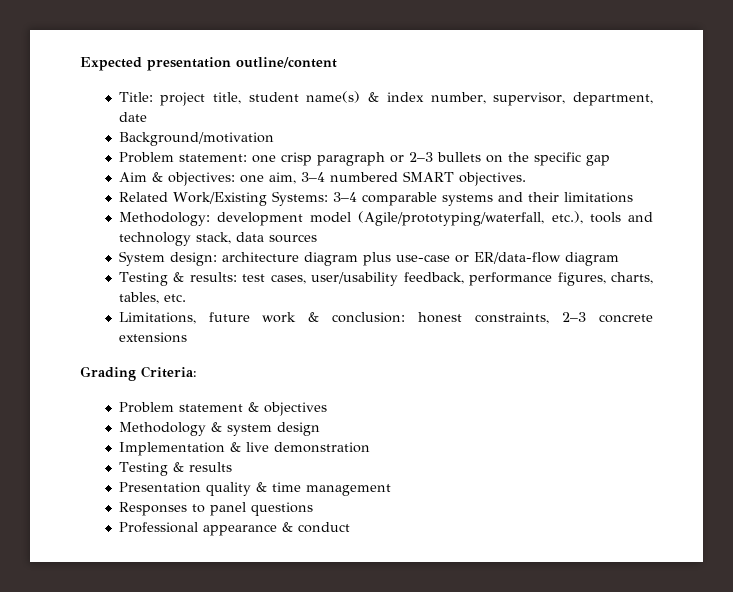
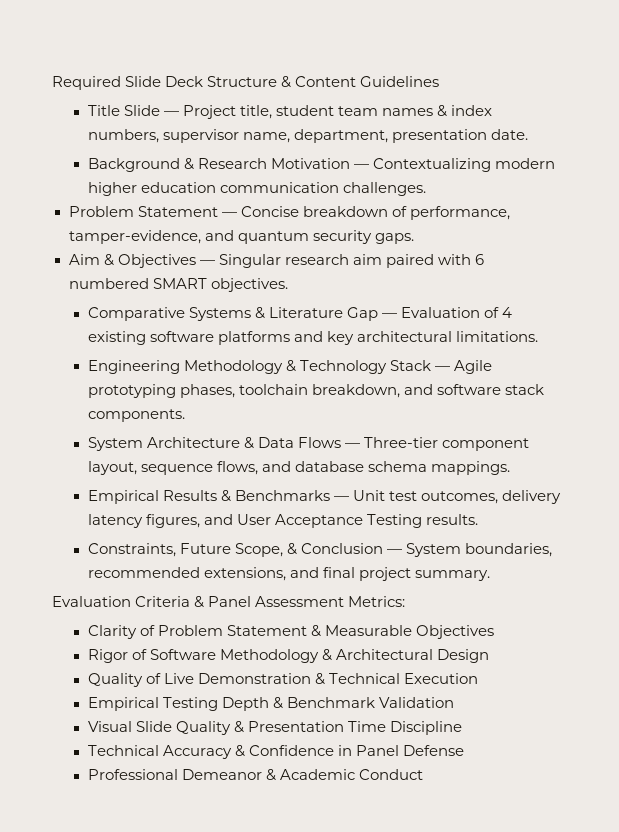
- Expected presentation outline/content
- Title: project title, student name(s) & index number, supervisor, department, date
- Background/motivation
- Problem statement: one crisp paragraph or 2–3 bullets on the specific gap
- Aim & objectives: one aim, 3–4 numbered SMART objectives.
- Related Work/Existing Systems: 3–4 comparable systems and their limitations
- Methodology: development model (Agile/prototyping/waterfall, etc.), tools and technology stack, data sources
- System design: architecture diagram plus use-case or ER/data-flow diagram
- Testing & results: test cases, user/usability feedback, performance figures, charts, tables, etc.
- Limitations, future work & conclusion: honest constraints, 2–3 concrete extensions
- Grading Criteria:
- Problem statement & objectives
- Methodology & system design
- Implementation & live demonstration
- Testing & results
- Presentation quality & time management
- Responses to panel questions
- Professional appearance & conduct
+ Required Slide Deck Structure & Content Guidelines
+ Title Slide — Project title, student team names & index numbers, supervisor name, department, presentation date.
+ Background & Research Motivation — Contextualizing modern higher education communication challenges.
+ Problem Statement — Concise breakdown of performance, tamper-evidence, and quantum security gaps.
+ Aim & Objectives — Singular research aim paired with 6 numbered SMART objectives.
+ Comparative Systems & Literature Gap — Evaluation of 4 existing software platforms and key architectural limitations.
+ Engineering Methodology & Technology Stack — Agile prototyping phases, toolchain breakdown, and software stack components.
+ System Architecture & Data Flows — Three-tier component layout, sequence flows, and database schema mappings.
+ Empirical Results & Benchmarks — Unit test outcomes, delivery latency figures, and User Acceptance Testing results.
+ Constraints, Future Scope, & Conclusion — System boundaries, recommended extensions, and final project summary.
+ Evaluation Criteria & Panel Assessment Metrics:
+ Clarity of Problem Statement & Measurable Objectives
+ Rigor of Software Methodology & Architectural Design
+ Quality of Live Demonstration & Technical Execution
+ Empirical Testing Depth & Benchmark Validation
+ Visual Slide Quality & Presentation Time Discipline
+ Technical Accuracy & Confidence in Panel Defense
+ Professional Demeanor & Academic Conduct

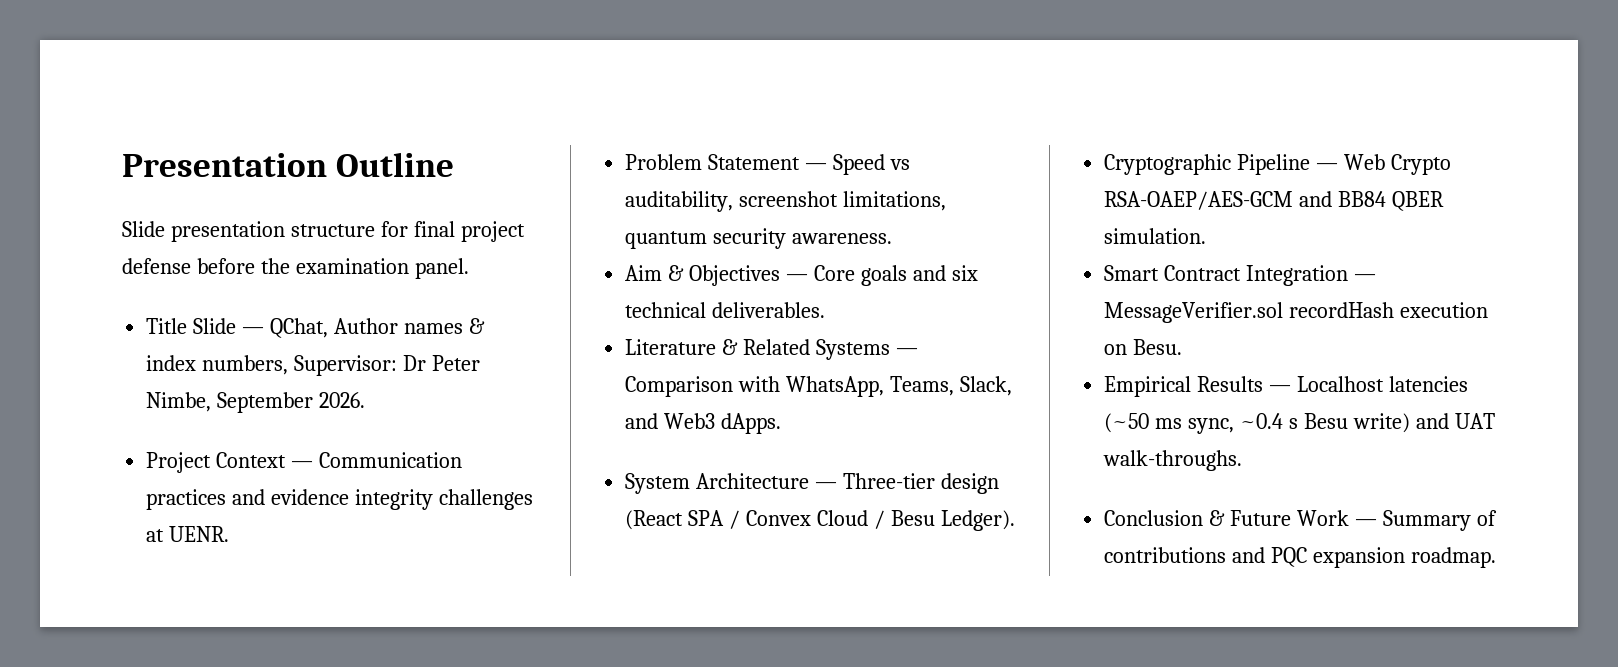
- Required Slide Deck Structure & Content Guidelines
- Title Slide — Project title, student team names & index numbers, supervisor name, department, presentation date.
- Background & Research Motivation — Contextualizing modern higher education communication challenges.
- Problem Statement — Concise breakdown of performance, tamper-evidence, and quantum security gaps.
+ Presentation Outline
+ Slide presentation structure for final project defense before the examination panel.
+ Title Slide — QChat, Author names & index numbers, Supervisor: Dr Peter Nimbe, September 2026.
+ Project Context — Communication practices and evidence integrity challenges at UENR.
+ Problem Statement — Speed vs auditability, screenshot limitations, quantum security awareness.
- Aim & Objectives — Singular research aim paired with 6 numbered SMART objectives.
- Comparative Systems & Literature Gap — Evaluation of 4 existing software platforms and key architectural limitations.
- Engineering Methodology & Technology Stack — Agile prototyping phases, toolchain breakdown, and software stack components.
- System Architecture & Data Flows — Three-tier component layout, sequence flows, and database schema mappings.
- Empirical Results & Benchmarks — Unit test outcomes, delivery latency figures, and User Acceptance Testing results.
- Constraints, Future Scope, & Conclusion — System boundaries, recommended extensions, and final project summary.
- Evaluation Criteria & Panel Assessment Metrics:
- Clarity of Problem Statement & Measurable Objectives
- Rigor of Software Methodology & Architectural Design
- Quality of Live Demonstration & Technical Execution
- Empirical Testing Depth & Benchmark Validation
- Visual Slide Quality & Presentation Time Discipline
- Technical Accuracy & Confidence in Panel Defense
- Professional Demeanor & Academic Conduct
+ Aim & Objectives — Core goals and six technical deliverables.
+ Literature & Related Systems — Comparison with WhatsApp, Teams, Slack, and Web3 dApps.
+ System Architecture — Three-tier design (React SPA / Convex Cloud / Besu Ledger).
+ Cryptographic Pipeline — Web Crypto RSA-OAEP/AES-GCM and BB84 QBER simulation.
+ Smart Contract Integration — MessageVerifier.sol recordHash execution on Besu.
+ Empirical Results — Localhost latencies (~50 ms sync, ~0.4 s Besu write) and UAT walk-throughs.
+ Conclusion & Future Work — Summary of contributions and PQC expansion roadmap.

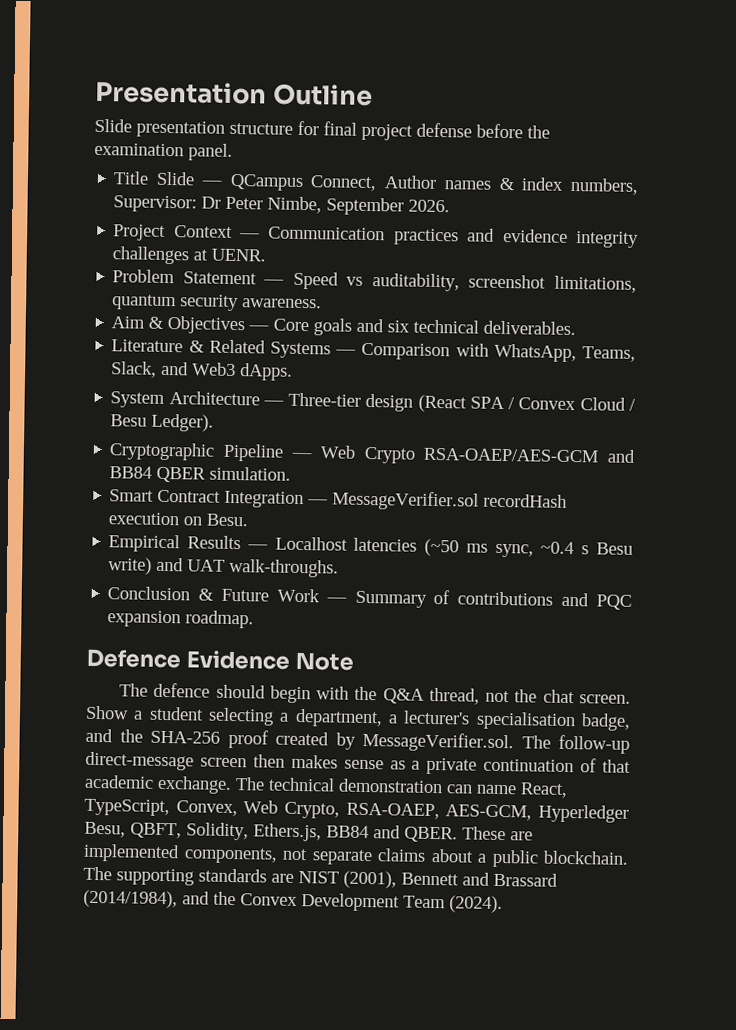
- Title Slide — QChat, Author names & index numbers, Supervisor: Dr Peter Nimbe, September 2026.
+ Title Slide — QCampus Connect, Author names & index numbers, Supervisor: Dr Peter Nimbe, September 2026.
+ Defence Evidence Note
+ The defence should begin with the Q&A thread, not the chat screen. Show a student selecting a department, a lecturer's specialisation badge, and the SHA-256 proof created by MessageVerifier.sol. The follow-up direct-message screen then makes sense as a private continuation of that academic exchange. The technical demonstration can name React, TypeScript, Convex, Web Crypto, RSA-OAEP, AES-GCM, Hyperledger Besu, QBFT, Solidity, Ethers.js, BB84 and QBER. These are implemented components, not separate claims about a public blockchain. The supporting standards are NIST (2001), Bennett and Brassard (2014/1984), and the Convex Development Team (2024).

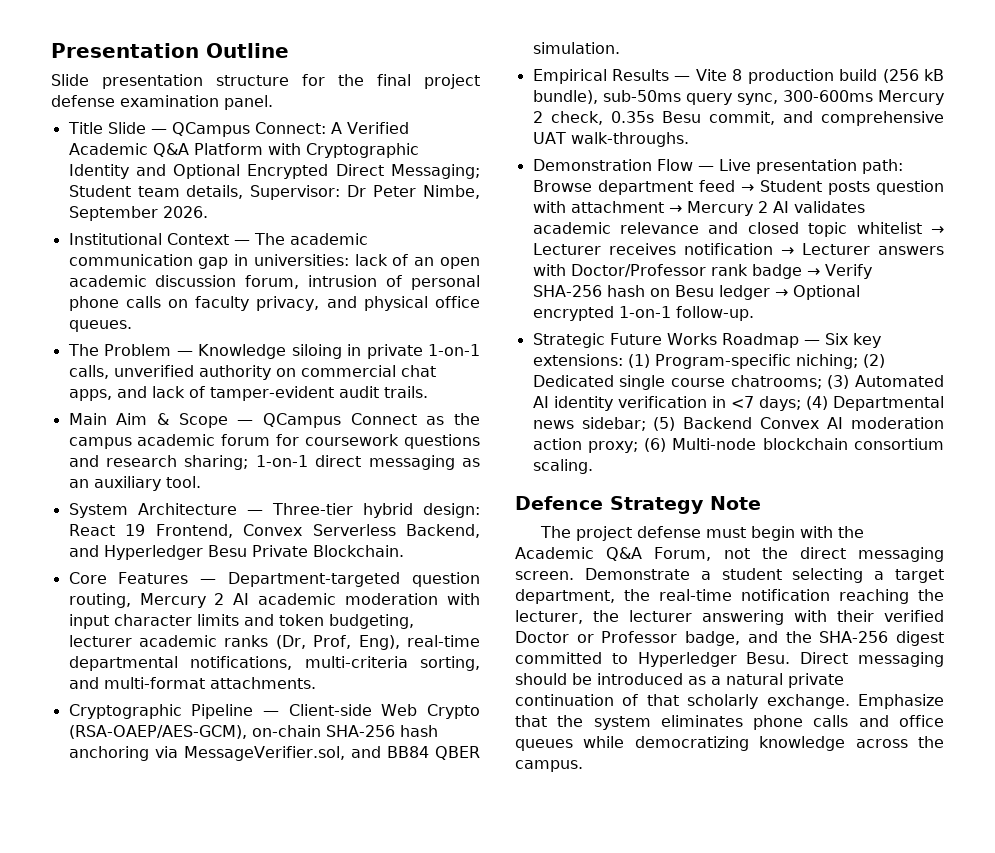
- Slide presentation structure for final project defense before the examination panel.
+ Slide presentation structure for the final project defense examination panel.
- Title Slide — QCampus Connect, Author names & index numbers, Supervisor: Dr Peter Nimbe, September 2026.
+ Title Slide — QCampus Connect: A Verified Academic Q&A Platform with Cryptographic Identity and Optional Encrypted Direct Messaging; Student team details, Supervisor: Dr Peter Nimbe, September 2026.
- Project Context — Communication practices and evidence integrity challenges at UENR.
- Problem Statement — Speed vs auditability, screenshot limitations, quantum security awareness.
- Aim & Objectives — Core goals and six technical deliverables.
- Literature & Related Systems — Comparison with WhatsApp, Teams, Slack, and Web3 dApps.
- System Architecture — Three-tier design (React SPA / Convex Cloud / Besu Ledger).
+ Institutional Context — The academic communication gap in universities: lack of an open academic discussion forum, intrusion of personal phone calls on faculty privacy, and physical office queues.
+ The Problem — Knowledge siloing in private 1-on-1 calls, unverified authority on commercial chat apps, and lack of tamper-evident audit trails.
+ Main Aim & Scope — QCampus Connect as the campus academic forum for coursework questions and research sharing; 1-on-1 direct messaging as an auxiliary tool.
+ System Architecture — Three-tier hybrid design: React 19 Frontend, Convex Serverless Backend, and Hyperledger Besu Private Blockchain.
+ Core Features — Department-targeted question routing, Mercury 2 AI academic moderation with input character limits and token budgeting, lecturer academic ranks (Dr, Prof, Eng), real-time departmental notifications, multi-criteria sorting, and multi-format attachments.
- Cryptographic Pipeline — Web Crypto RSA-OAEP/AES-GCM and BB84 QBER simulation.
- Smart Contract Integration — MessageVerifier.sol recordHash execution on Besu.
- Empirical Results — Localhost latencies (~50 ms sync, ~0.4 s Besu write) and UAT walk-throughs.
- Conclusion & Future Work — Summary of contributions and PQC expansion roadmap.
+ Cryptographic Pipeline — Client-side Web Crypto (RSA-OAEP/AES-GCM), on-chain SHA-256 hash anchoring via MessageVerifier.sol, and BB84 QBER simulation.
+ Empirical Results — Vite 8 production build (256 kB bundle), sub-50ms query sync, 300-600ms Mercury 2 check, 0.35s Besu commit, and comprehensive UAT walk-throughs.
+ Demonstration Flow — Live presentation path: Browse department feed → Student posts question with attachment → Mercury 2 AI validates academic relevance and closed topic whitelist → Lecturer receives notification → Lecturer answers with Doctor/Professor rank badge → Verify SHA-256 hash on Besu ledger → Optional encrypted 1-on-1 follow-up.
+ Strategic Future Works Roadmap — Six key extensions: (1) Program-specific niching; (2) Dedicated single course chatrooms; (3) Automated AI identity verification in <7 days; (4) Departmental news sidebar; (5) Backend Convex AI moderation action proxy; (6) Multi-node blockchain consortium scaling.
- Defence Evidence Note
+ Defence Strategy Note
- The defence should begin with the Q&A thread, not the chat screen. Show a student selecting a department, a lecturer's specialisation badge, and the SHA-256 proof created by MessageVerifier.sol. The follow-up direct-message screen then makes sense as a private continuation of that academic exchange. The technical demonstration can name React, TypeScript, Convex, Web Crypto, RSA-OAEP, AES-GCM, Hyperledger Besu, QBFT, Solidity, Ethers.js, BB84 and QBER. These are implemented components, not separate claims about a public blockchain. The supporting standards are NIST (2001), Bennett and Brassard (2014/1984), and the Convex Development Team (2024).
+ The project defense must begin with the Academic Q&A Forum, not the direct messaging screen. Demonstrate a student selecting a target department, the real-time notification reaching the lecturer, the lecturer answering with their verified Doctor or Professor badge, and the SHA-256 digest committed to Hyperledger Besu. Direct messaging should be introduced as a natural private continuation of that scholarly exchange. Emphasize that the system eliminates phone calls and office queues while democratizing knowledge across the campus.

